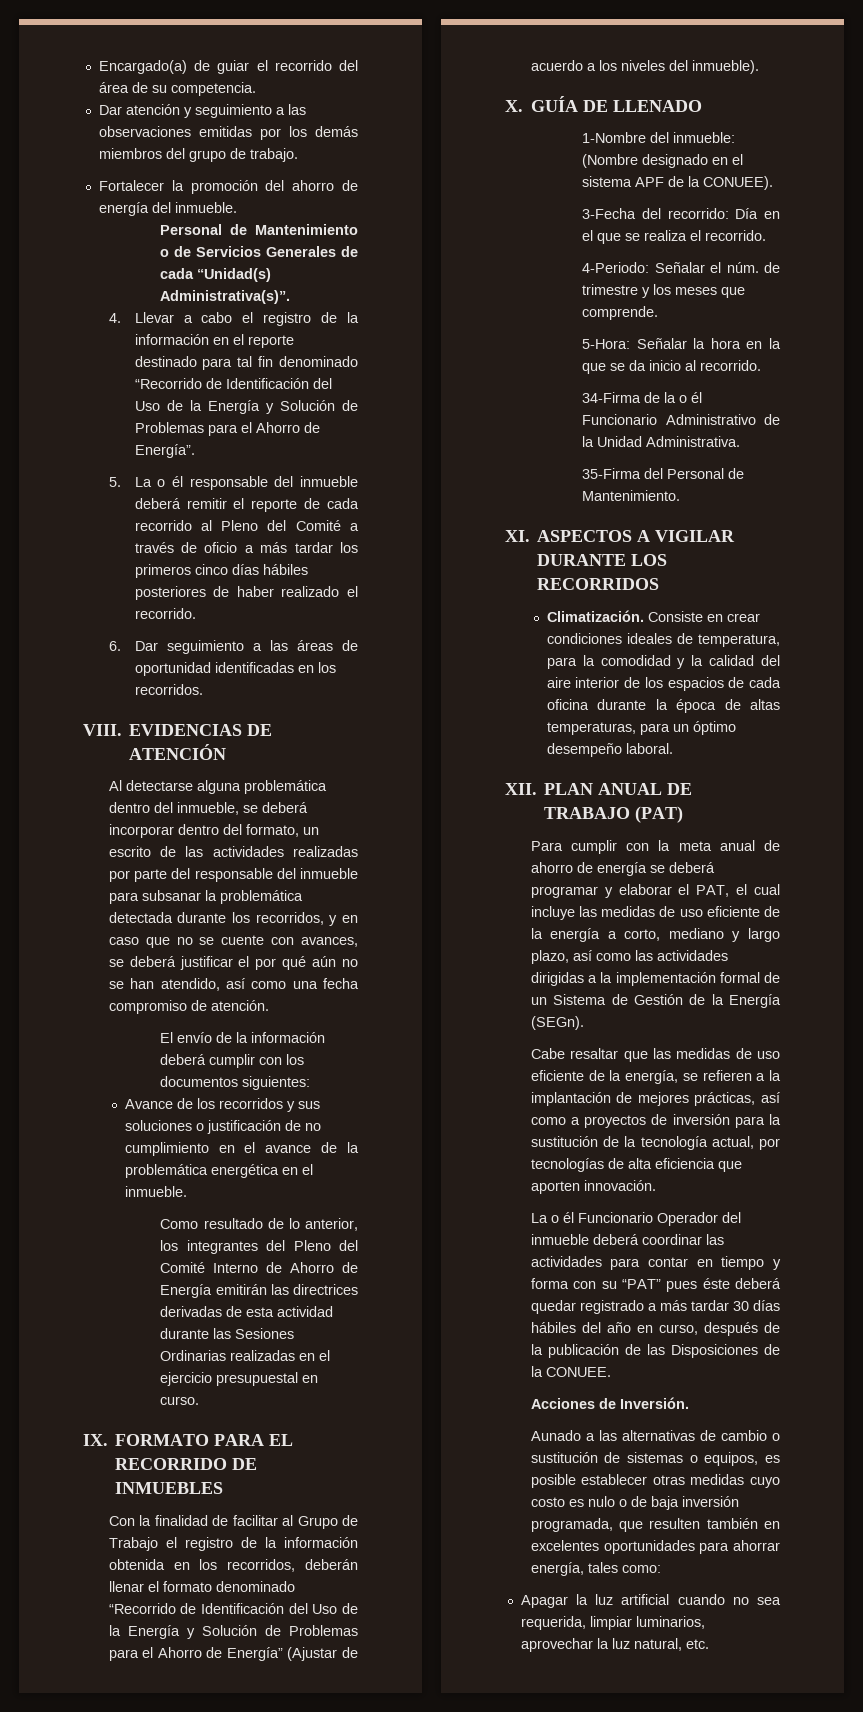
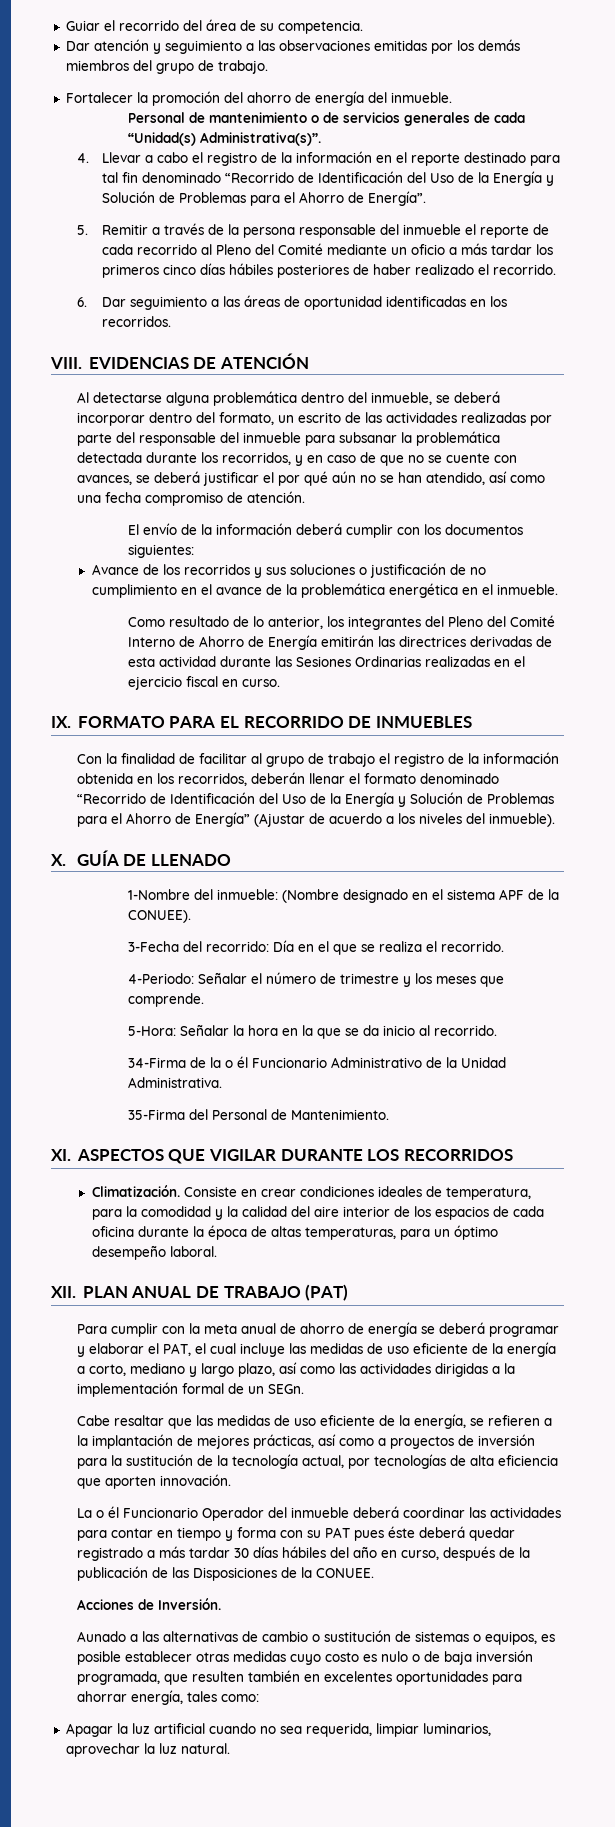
- Encargado(a) de guiar el recorrido del área de su competencia.
+ Guiar el recorrido del área de su competencia.
- Personal de Mantenimiento o de Servicios Generales de cada “Unidad(s) Administrativa(s)”.
+ Personal de mantenimiento o de servicios generales de cada “Unidad(s) Administrativa(s)”.
- 5. La o él responsable del inmueble deberá remitir el reporte de cada recorrido al Pleno del Comité a través de oficio a más tardar los primeros cinco días hábiles posteriores de haber realizado el recorrido.
+ 5. Remitir a través de la persona responsable del inmueble el reporte de cada recorrido al Pleno del Comité mediante un oficio a más tardar los primeros cinco días hábiles posteriores de haber realizado el recorrido.
- Al detectarse alguna problemática dentro del inmueble, se deberá incorporar dentro del formato, un escrito de las actividades realizadas por parte del responsable del inmueble para subsanar la problemática detectada durante los recorridos, y en caso que no se cuente con avances, se deberá justificar el por qué aún no se han atendido, así como una fecha compromiso de atención.
+ Al detectarse alguna problemática dentro del inmueble, se deberá incorporar dentro del formato, un escrito de las actividades realizadas por parte del responsable del inmueble para subsanar la problemática detectada durante los recorridos, y en caso de que no se cuente con avances, se deberá justificar el por qué aún no se han atendido, así como una fecha compromiso de atención.
- Como resultado de lo anterior, los integrantes del Pleno del Comité Interno de Ahorro de Energía emitirán las directrices derivadas de esta actividad durante las Sesiones Ordinarias realizadas en el ejercicio presupuestal en curso.
+ Como resultado de lo anterior, los integrantes del Pleno del Comité Interno de Ahorro de Energía emitirán las directrices derivadas de esta actividad durante las Sesiones Ordinarias realizadas en el ejercicio fiscal en curso.
- Con la finalidad de facilitar al Grupo de Trabajo el registro de la información obtenida en los recorridos, deberán llenar el formato denominado “Recorrido de Identificación del Uso de la Energía y Solución de Problemas para el Ahorro de Energía” (Ajustar de acuerdo a los niveles del inmueble).
+ Con la finalidad de facilitar al grupo de trabajo el registro de la información obtenida en los recorridos, deberán llenar el formato denominado “Recorrido de Identificación del Uso de la Energía y Solución de Problemas para el Ahorro de Energía” (Ajustar de acuerdo a los niveles del inmueble).
- 4-Periodo: Señalar el núm. de trimestre y los meses que comprende.
+ 4-Periodo: Señalar el número de trimestre y los meses que comprende.
- XI. ASPECTOS A VIGILAR DURANTE LOS RECORRIDOS
+ XI. ASPECTOS QUE VIGILAR DURANTE LOS RECORRIDOS
- Para cumplir con la meta anual de ahorro de energía se deberá programar y elaborar el PAT, el cual incluye las medidas de uso eficiente de la energía a corto, mediano y largo plazo, así como las actividades dirigidas a la implementación formal de un Sistema de Gestión de la Energía (SEGn).
+ Para cumplir con la meta anual de ahorro de energía se deberá programar y elaborar el PAT, el cual incluye las medidas de uso eficiente de la energía a corto, mediano y largo plazo, así como las actividades dirigidas a la implementación formal de un SEGn.
- La o él Funcionario Operador del inmueble deberá coordinar las actividades para contar en tiempo y forma con su “PAT” pues éste deberá quedar registrado a más tardar 30 días hábiles del año en curso, después de la publicación de las Disposiciones de la CONUEE.
+ La o él Funcionario Operador del inmueble deberá coordinar las actividades para contar en tiempo y forma con su PAT pues éste deberá quedar registrado a más tardar 30 días hábiles del año en curso, después de la publicación de las Disposiciones de la CONUEE.
- Apagar la luz artificial cuando no sea requerida, limpiar luminarios, aprovechar la luz natural, etc.
+ Apagar la luz artificial cuando no sea requerida, limpiar luminarios, aprovechar la luz natural.

